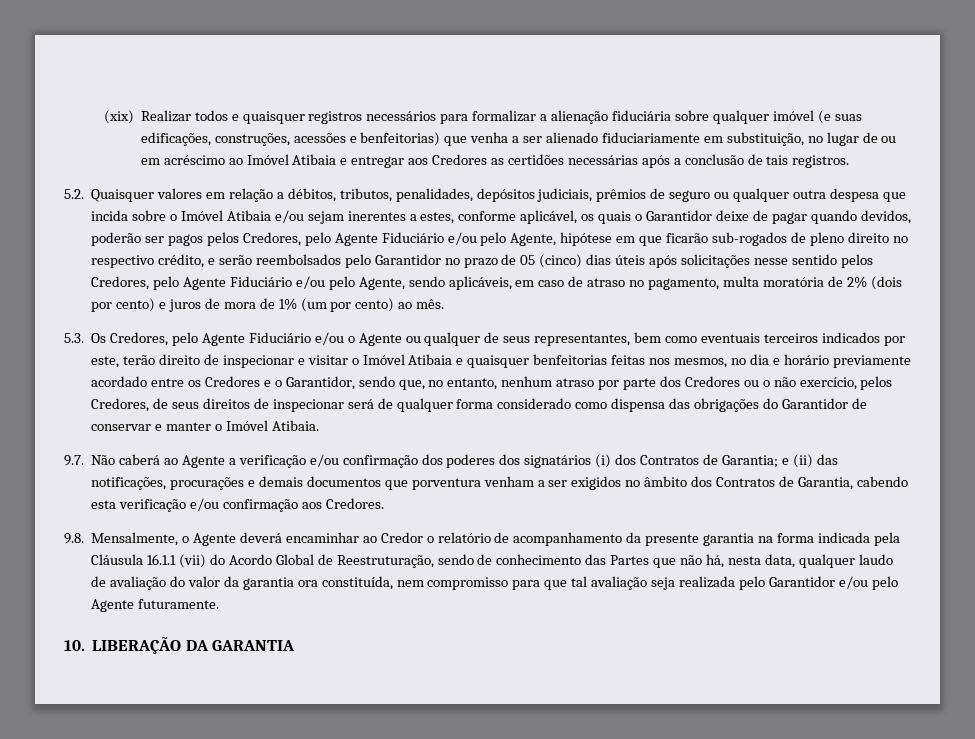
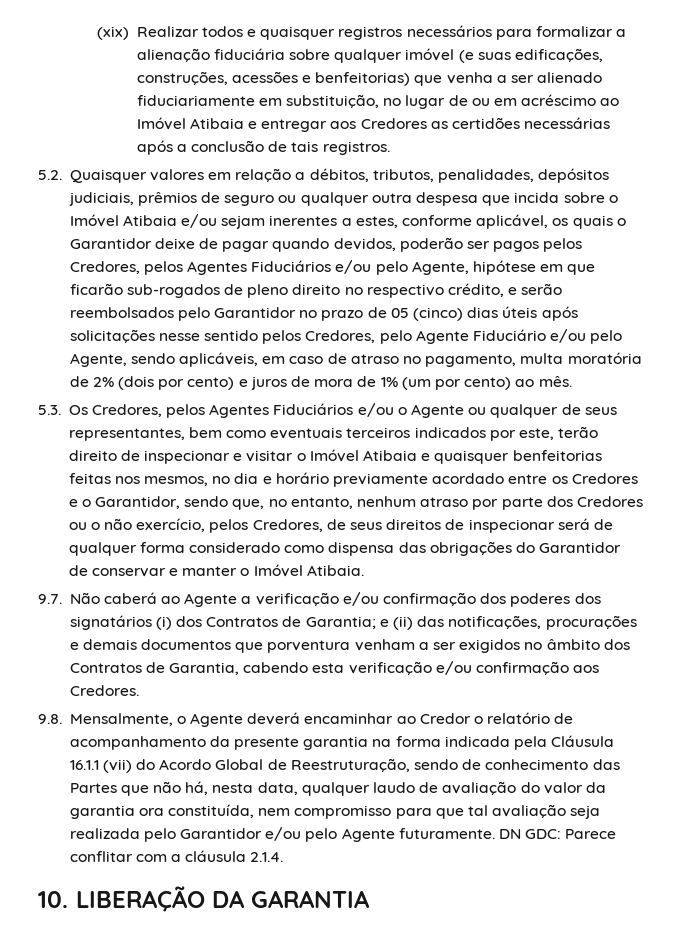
- 5.2. Quaisquer valores em relação a débitos, tributos, penalidades, depósitos judiciais, prêmios de seguro ou qualquer outra despesa que incida sobre o Imóvel Atibaia e/ou sejam inerentes a estes, conforme aplicável, os quais o Garantidor deixe de pagar quando devidos, poderão ser pagos pelos Credores, pelo Agente Fiduciário e/ou pelo Agente, hipótese em que ficarão sub-rogados de pleno direito no respectivo crédito, e serão reembolsados pelo Garantidor no prazo de 05 (cinco) dias úteis após solicitações nesse sentido pelos Credores, pelo Agente Fiduciário e/ou pelo Agente, sendo aplicáveis, em caso de atraso no pagamento, multa moratória de 2% (dois por cento) e juros de mora de 1% (um por cento) ao mês.
+ 5.2. Quaisquer valores em relação a débitos, tributos, penalidades, depósitos judiciais, prêmios de seguro ou qualquer outra despesa que incida sobre o Imóvel Atibaia e/ou sejam inerentes a estes, conforme aplicável, os quais o Garantidor deixe de pagar quando devidos, poderão ser pagos pelos Credores, pelos Agentes Fiduciários e/ou pelo Agente, hipótese em que ficarão sub-rogados de pleno direito no respectivo crédito, e serão reembolsados pelo Garantidor no prazo de 05 (cinco) dias úteis após solicitações nesse sentido pelos Credores, pelo Agente Fiduciário e/ou pelo Agente, sendo aplicáveis, em caso de atraso no pagamento, multa moratória de 2% (dois por cento) e juros de mora de 1% (um por cento) ao mês.
- 5.3. Os Credores, pelo Agente Fiduciário e/ou o Agente ou qualquer de seus representantes, bem como eventuais terceiros indicados por este, terão direito de inspecionar e visitar o Imóvel Atibaia e quaisquer benfeitorias feitas nos mesmos, no dia e horário previamente acordado entre os Credores e o Garantidor, sendo que, no entanto, nenhum atraso por parte dos Credores ou o não exercício, pelos Credores, de seus direitos de inspecionar será de qualquer forma considerado como dispensa das obrigações do Garantidor de conservar e manter o Imóvel Atibaia.
+ 5.3. Os Credores, pelos Agentes Fiduciários e/ou o Agente ou qualquer de seus representantes, bem como eventuais terceiros indicados por este, terão direito de inspecionar e visitar o Imóvel Atibaia e quaisquer benfeitorias feitas nos mesmos, no dia e horário previamente acordado entre os Credores e o Garantidor, sendo que, no entanto, nenhum atraso por parte dos Credores ou o não exercício, pelos Credores, de seus direitos de inspecionar será de qualquer forma considerado como dispensa das obrigações do Garantidor de conservar e manter o Imóvel Atibaia.
+ DN GDC: Parece conflitar com a cláusula 2.1.4.

